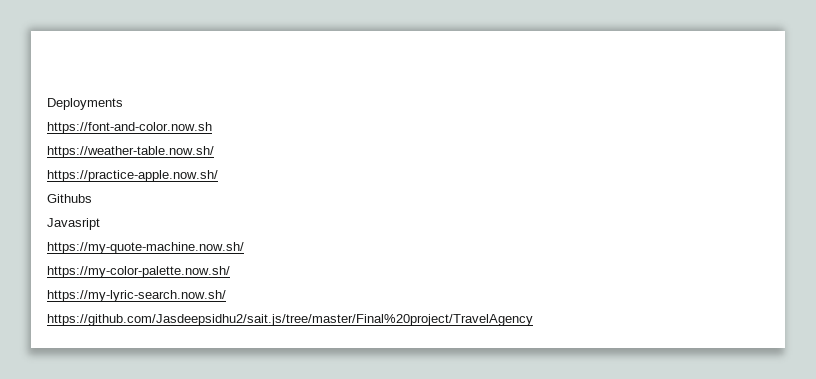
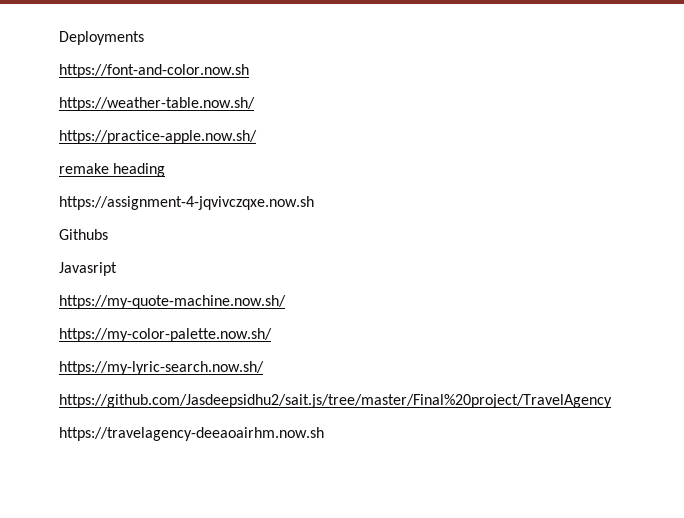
+ remake heading
+ https://assignment-4-jqvivczqxe.now.sh
+ https://travelagency-deeaoairhm.now.sh

